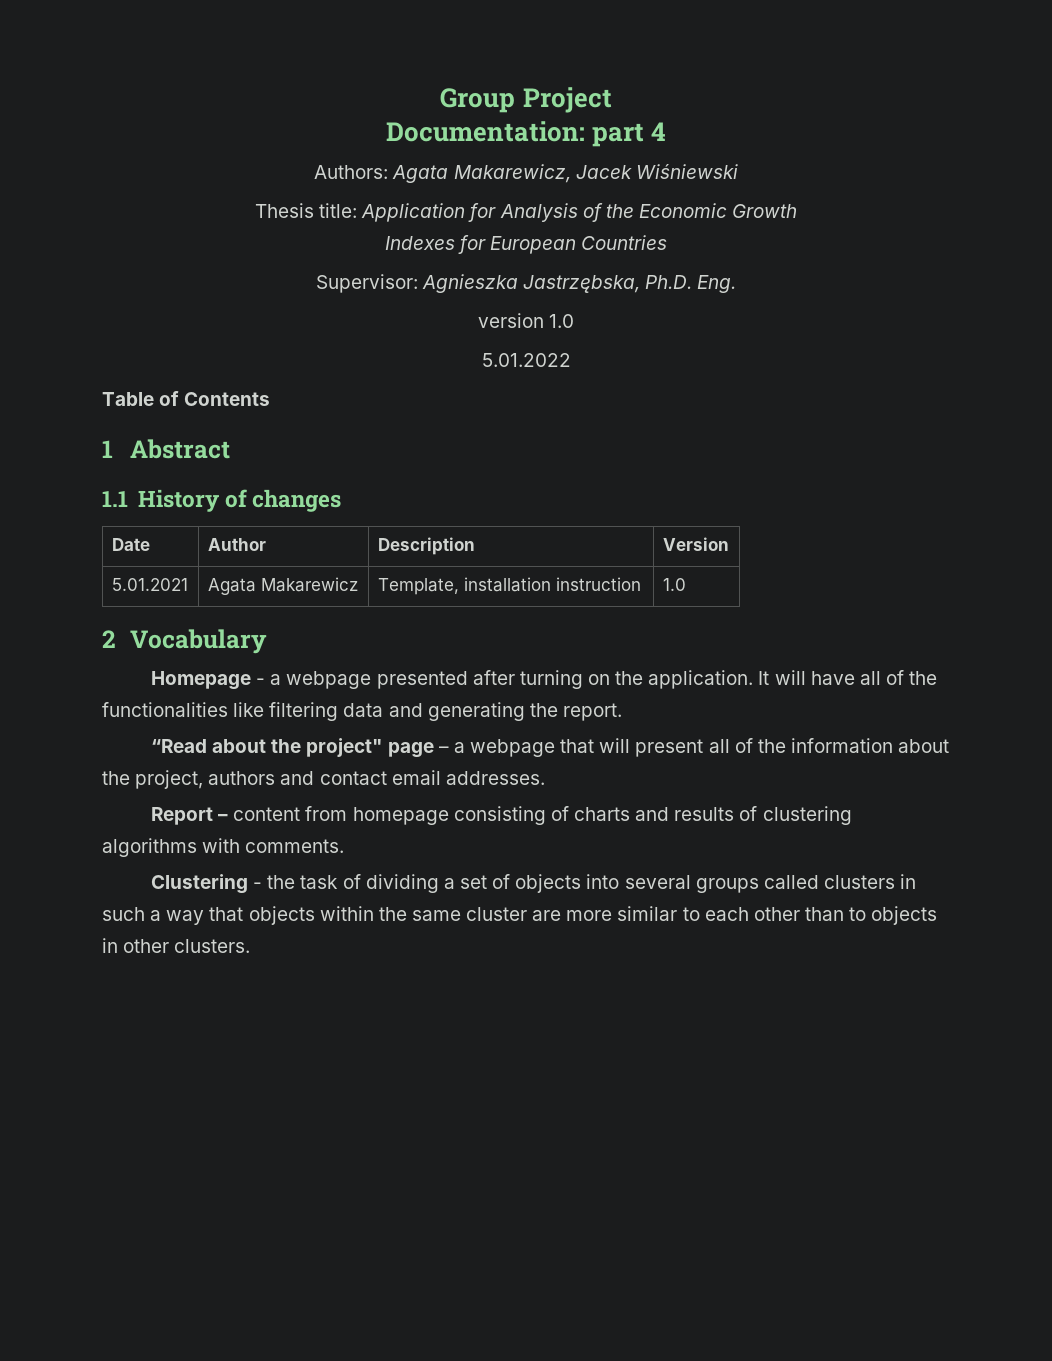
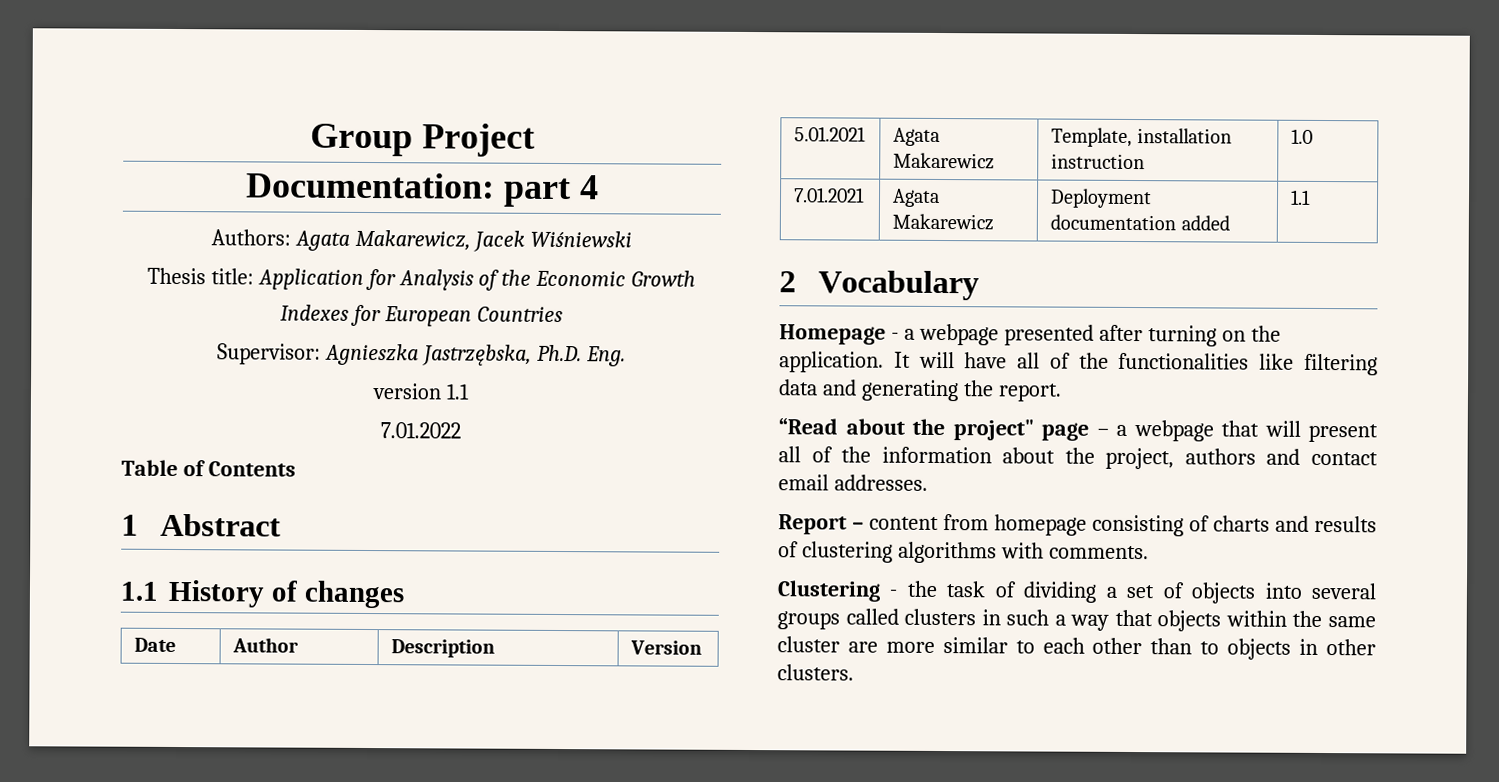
- version 1.0
- 5.01.2022
+ version 1.1
+ 7.01.2022
+ 7.01.2021 | Agata Makarewicz | Deployment documentation added | 1.1

